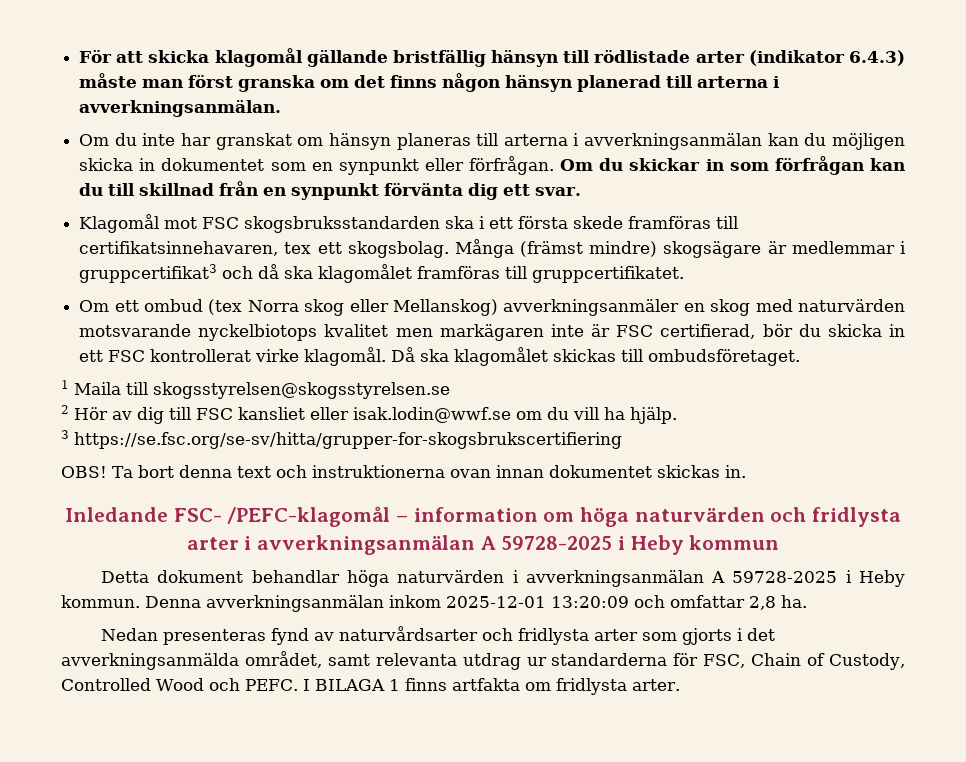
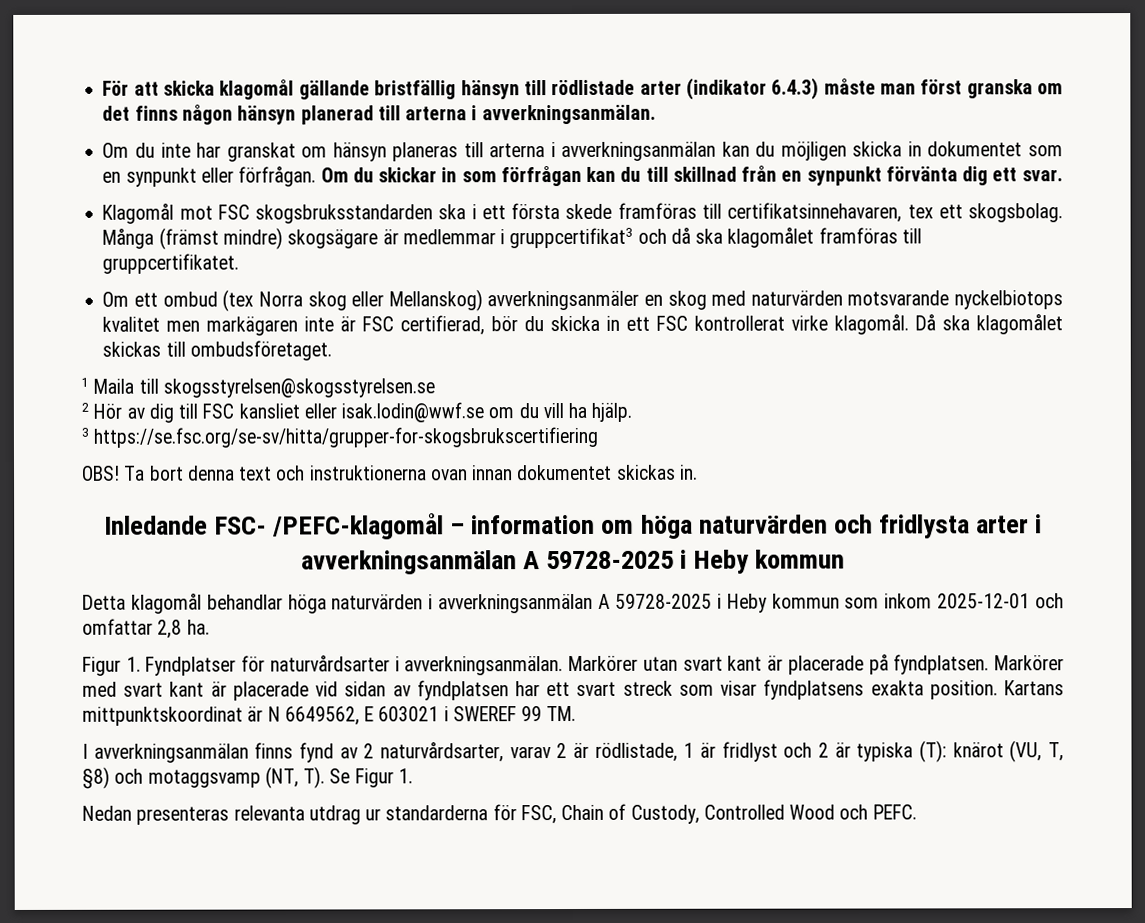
- Detta dokument behandlar höga naturvärden i avverkningsanmälan A 59728-2025 i Heby kommun. Denna avverkningsanmälan inkom 2025-12-01 13:20:09 och omfattar 2,8 ha.
+ Detta klagomål behandlar höga naturvärden i avverkningsanmälan A 59728-2025 i Heby kommun som inkom 2025-12-01 och omfattar 2,8 ha.
- Nedan presenteras fynd av naturvårdsarter och fridlysta arter som gjorts i det avverkningsanmälda området, samt relevanta utdrag ur standarderna för FSC, Chain of Custody, Controlled Wood och PEFC. I BILAGA 1 finns artfakta om fridlysta arter.
+ Figur 1. Fyndplatser för naturvårdsarter i avverkningsanmälan. Markörer utan svart kant är placerade på fyndplatsen. Markörer med svart kant är placerade vid sidan av fyndplatsen har ett svart streck som visar fyndplatsens exakta position. Kartans mittpunktskoordinat är N 6649562, E 603021 i SWEREF 99 TM.
+ I avverkningsanmälan finns fynd av 2 naturvårdsarter, varav 2 är rödlistade, 1 är fridlyst och 2 är typiska (T): knärot (VU, T, §8) och motaggsvamp (NT, T). Se Figur 1.
+ Nedan presenteras relevanta utdrag ur standarderna för FSC, Chain of Custody, Controlled Wood och PEFC.

